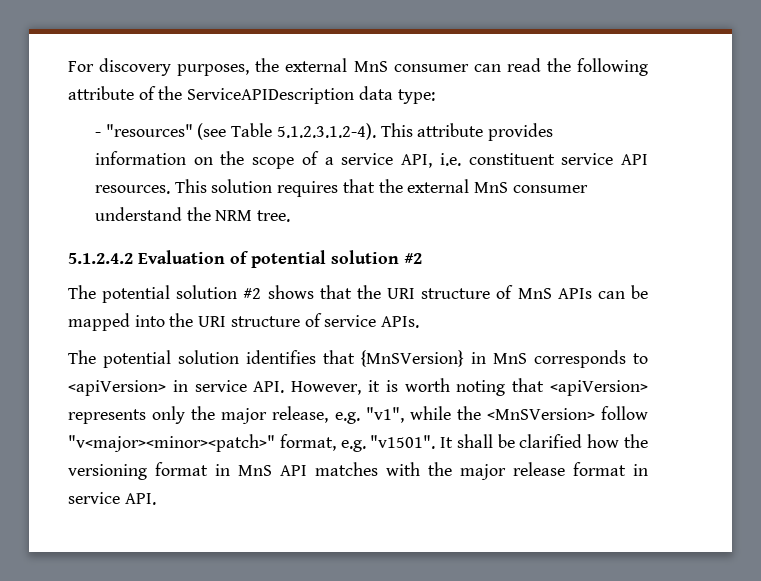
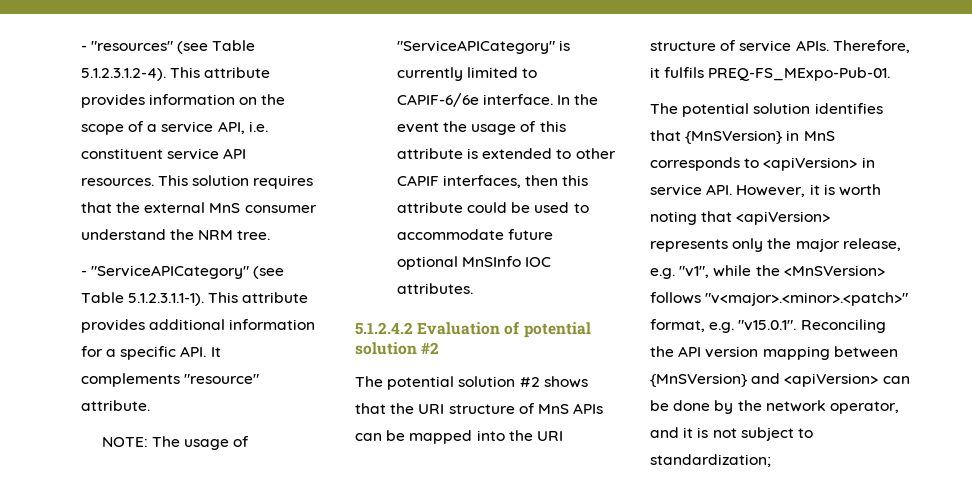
- For discovery purposes, the external MnS consumer can read the following attribute of the ServiceAPIDescription data type:
+ - "ServiceAPICategory" (see Table 5.1.2.3.1.1-1). This attribute provides additional information for a specific API. It complements "resource" attribute.
+ NOTE: The usage of "ServiceAPICategory" is currently limited to CAPIF-6/6e interface. In the event the usage of this attribute is extended to other CAPIF interfaces, then this attribute could be used to accommodate future optional MnSInfo IOC attributes.
+ Therefore, it fulfils PREQ-FS_MExpo-Pub-01.
- The potential solution identifies that {MnSVersion} in MnS corresponds to <apiVersion> in service API. However, it is worth noting that <apiVersion> represents only the major release, e.g. "v1", while the <MnSVersion> follow "v<major><minor><patch>" format, e.g. "v1501". It shall be clarified how the versioning format in MnS API matches with the major release format in service API.
+ The potential solution identifies that {MnSVersion} in MnS corresponds to <apiVersion> in service API. However, it is worth noting that <apiVersion> represents only the major release, e.g. "v1", while the <MnSVersion> follows "v<major>.<minor>.<patch>" format, e.g. "v15.0.1". Reconciling the API version mapping between {MnSVersion} and <apiVersion> can be done by the network operator, and it is not subject to standardization;

